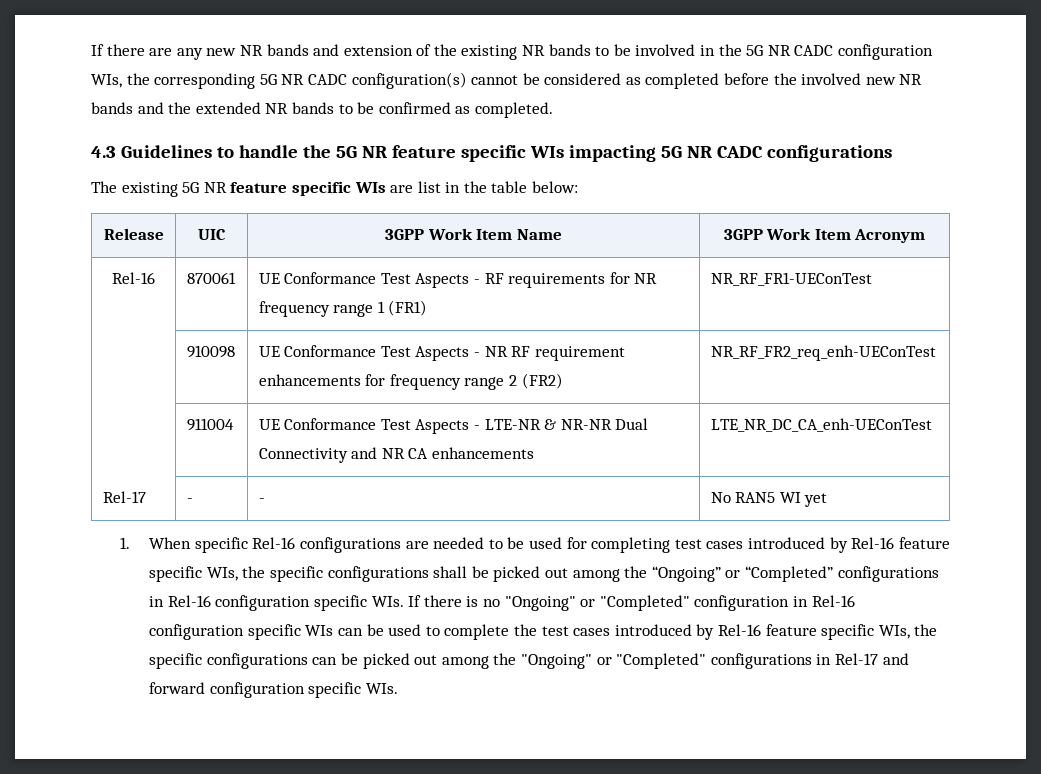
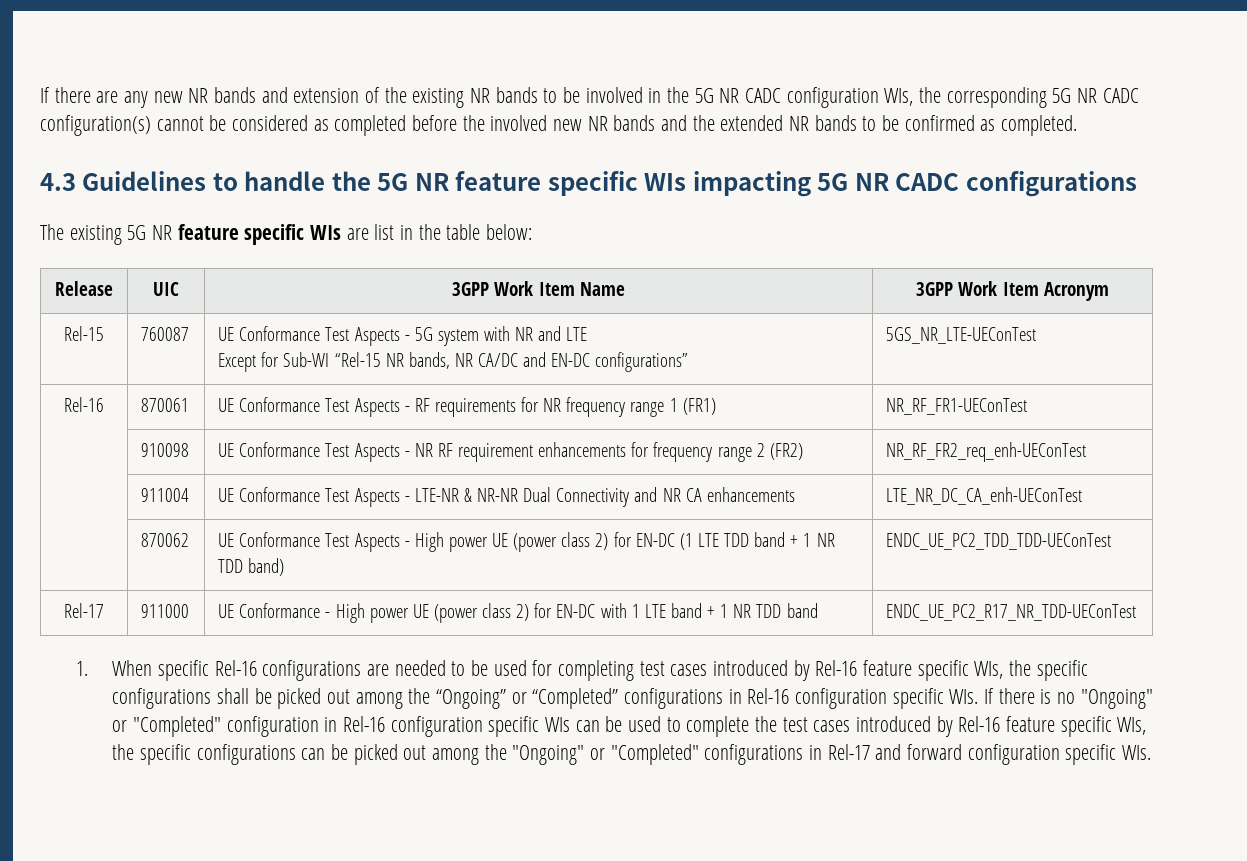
+ Rel-15 | 760087 | UE Conformance Test Aspects - 5G system with NR and LTE
+ Except for Sub-WI “Rel-15 NR bands, NR CA/DC and EN-DC configurations” | 5GS_NR_LTE-UEConTest
- Rel-17 | - | - | No RAN5 WI yet
+ | 870062 | UE Conformance Test Aspects - High power UE (power class 2) for EN-DC (1 LTE TDD band + 1 NR TDD band) | ENDC_UE_PC2_TDD_TDD-UEConTest
+ Rel-17 | 911000 | UE Conformance - High power UE (power class 2) for EN-DC with 1 LTE band + 1 NR TDD band | ENDC_UE_PC2_R17_NR_TDD-UEConTest

